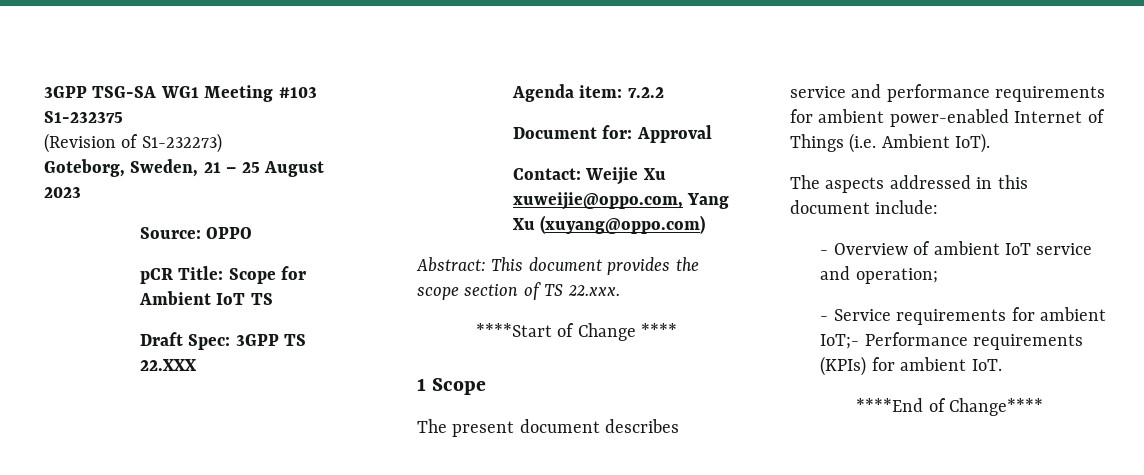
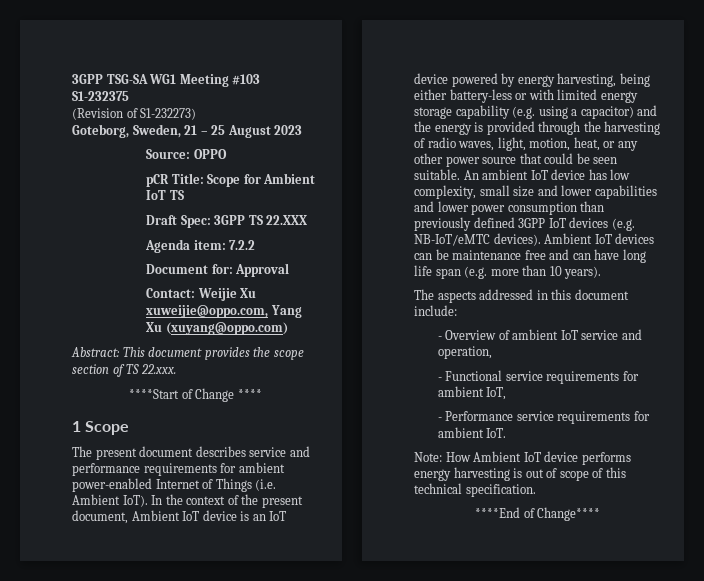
+ In the context of the present document, Ambient IoT device is an IoT device powered by energy harvesting, being either battery-less or with limited energy storage capability (e.g. using a capacitor) and the energy is provided through the harvesting of radio waves, light, motion, heat, or any other power source that could be seen suitable. An ambient IoT device has low complexity, small size and lower capabilities and lower power consumption than previously defined 3GPP IoT devices (e.g. NB-IoT/eMTC devices). Ambient IoT devices can be maintenance free and can have long life span (e.g. more than 10 years).
- - Overview of ambient IoT service and operation;
- - Service requirements for ambient IoT;- Performance requirements (KPIs) for ambient IoT.
+ - Overview of ambient IoT service and operation,
+ - Functional service requirements for ambient IoT,
+ - Performance service requirements for ambient IoT.
+ Note: How Ambient IoT device performs energy harvesting is out of scope of this technical specification.

